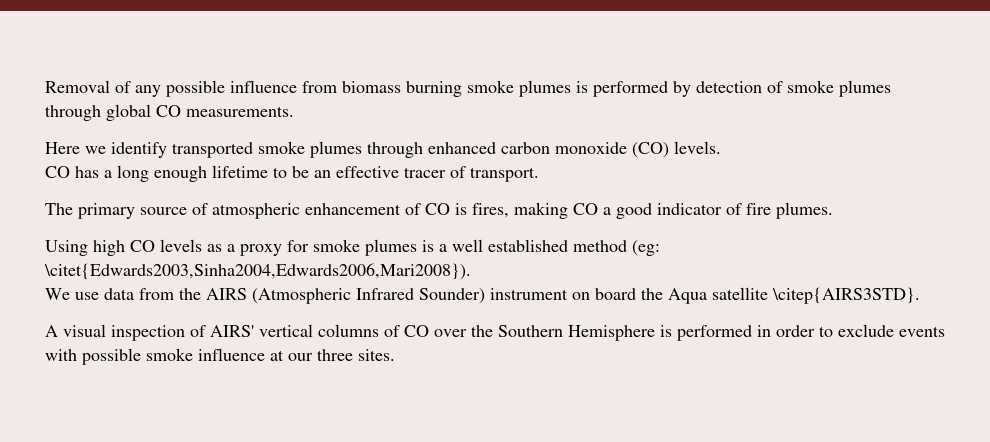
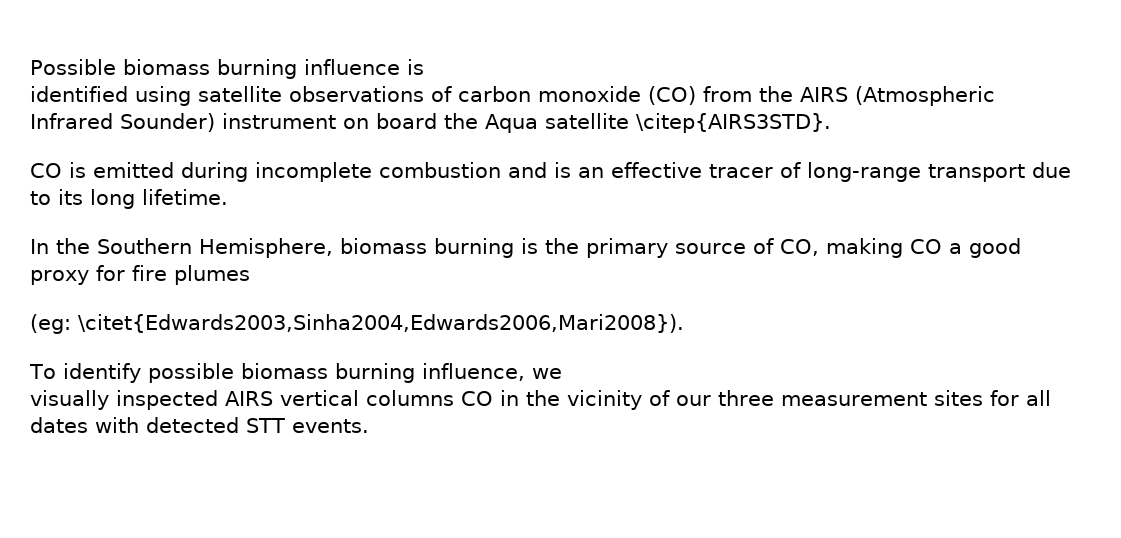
- Removal of any possible influence from biomass burning smoke plumes is performed by detection of smoke plumes through global CO measurements.
- Here we identify transported smoke plumes through enhanced carbon monoxide (CO) levels.
- CO has a long enough lifetime to be an effective tracer of transport.
- The primary source of atmospheric enhancement of CO is fires, making CO a good indicator of fire plumes.
- Using high CO levels as a proxy for smoke plumes is a well established method (eg: \citet{Edwards2003,Sinha2004,Edwards2006,Mari2008}).
- We use data from the AIRS (Atmospheric Infrared Sounder) instrument on board the Aqua satellite \citep{AIRS3STD}.
+ Possible biomass burning influence is
+ identified using satellite observations of carbon monoxide (CO) from the AIRS (Atmospheric Infrared Sounder) instrument on board the Aqua satellite \citep{AIRS3STD}.
- A visual inspection of AIRS' vertical columns of CO over the Southern Hemisphere is performed in order to exclude events with possible smoke influence at our three sites.
+ CO is emitted during incomplete combustion and is an effective tracer of long-range transport due to its long lifetime.
+ In the Southern Hemisphere, biomass burning is the primary source of CO, making CO a good proxy for fire plumes
+ (eg: \citet{Edwards2003,Sinha2004,Edwards2006,Mari2008}).
+ To identify possible biomass burning influence, we
+ visually inspected AIRS vertical columns CO in the vicinity of our three measurement sites for all dates with detected STT events.

